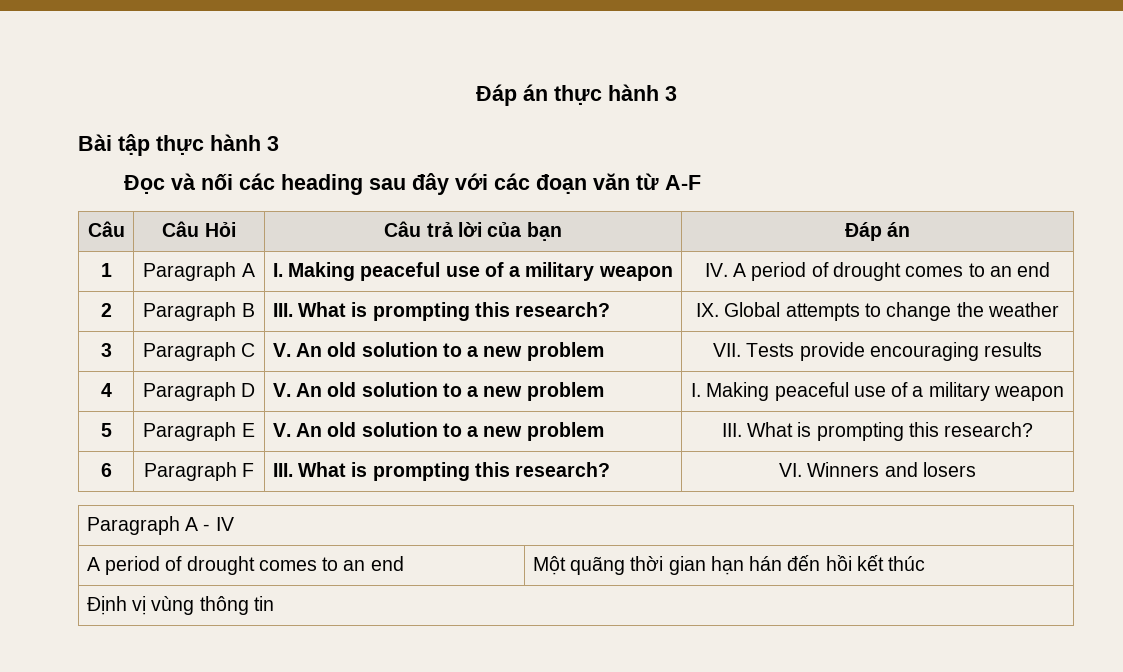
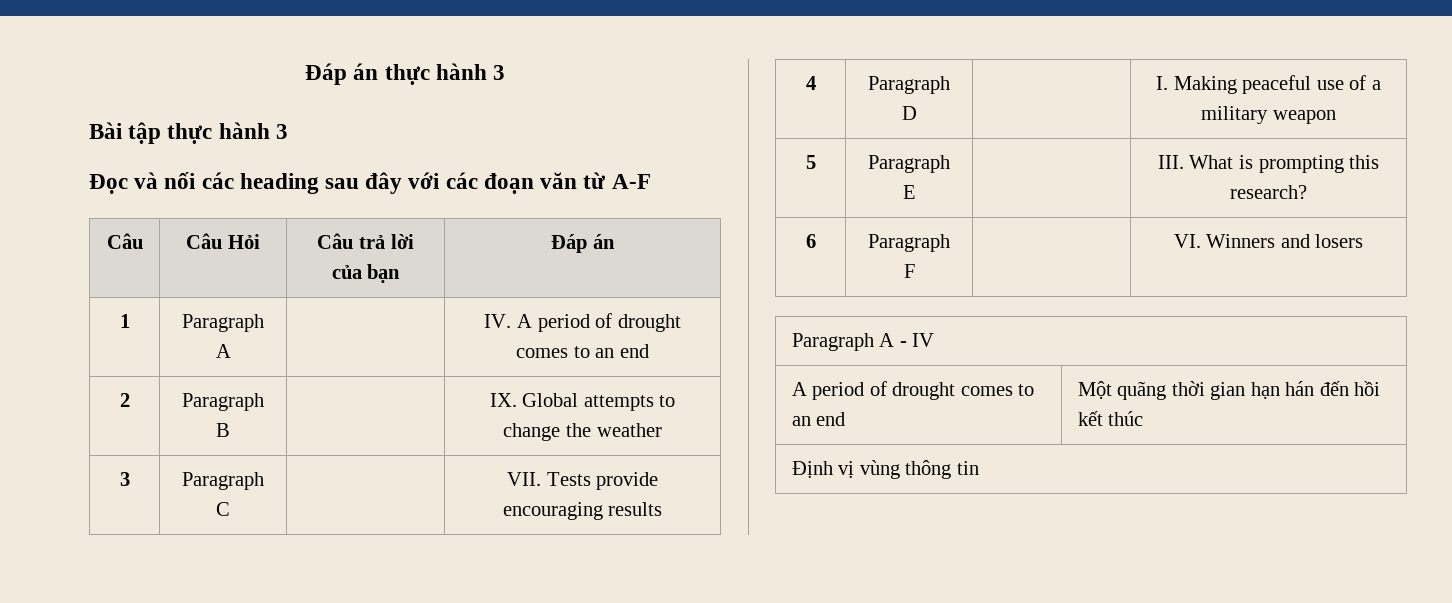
- 1 | Paragraph A | I. Making peaceful use of a military weapon | IV. A period of drought comes to an end
+ 1 | Paragraph A | | IV. A period of drought comes to an end
- 2 | Paragraph B | III. What is prompting this research? | IX. Global attempts to change the weather
+ 2 | Paragraph B | | IX. Global attempts to change the weather
- 3 | Paragraph C | V. An old solution to a new problem | VII. Tests provide encouraging results
+ 3 | Paragraph C | | VII. Tests provide encouraging results
- 4 | Paragraph D | V. An old solution to a new problem | I. Making peaceful use of a military weapon
+ 4 | Paragraph D | | I. Making peaceful use of a military weapon
- 5 | Paragraph E | V. An old solution to a new problem | III. What is prompting this research?
+ 5 | Paragraph E | | III. What is prompting this research?
- 6 | Paragraph F | III. What is prompting this research? | VI. Winners and losers
+ 6 | Paragraph F | | VI. Winners and losers

